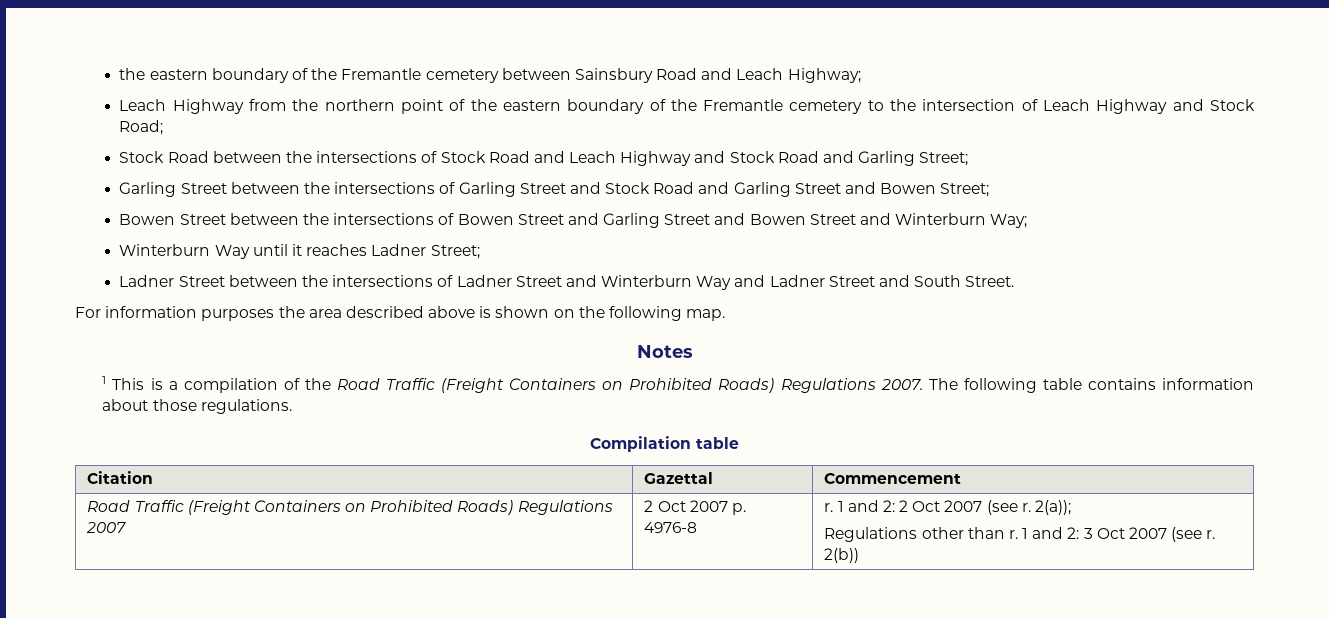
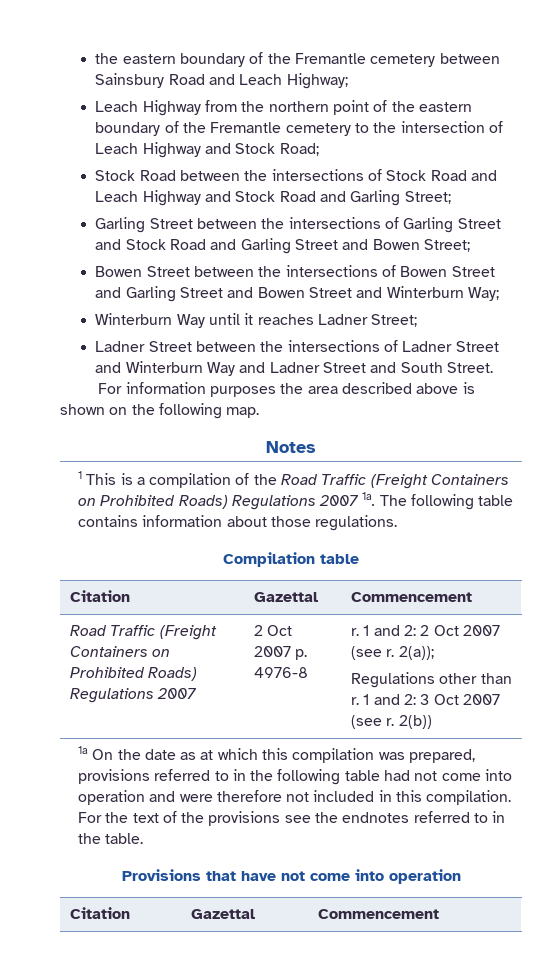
- 1 This is a compilation of the Road Traffic (Freight Containers on Prohibited Roads) Regulations 2007.
+ 1 This is a compilation of the Road Traffic (Freight Containers on Prohibited Roads) Regulations 2007 1a.
+ 1a On the date as at which this compilation was prepared, provisions referred to in the following table had not come into operation and were therefore not included in this compilation. For the text of the provisions see the endnotes referred to in the table.
+ Provisions that have not come into operation
+ Citation | Gazettal | Commencement

